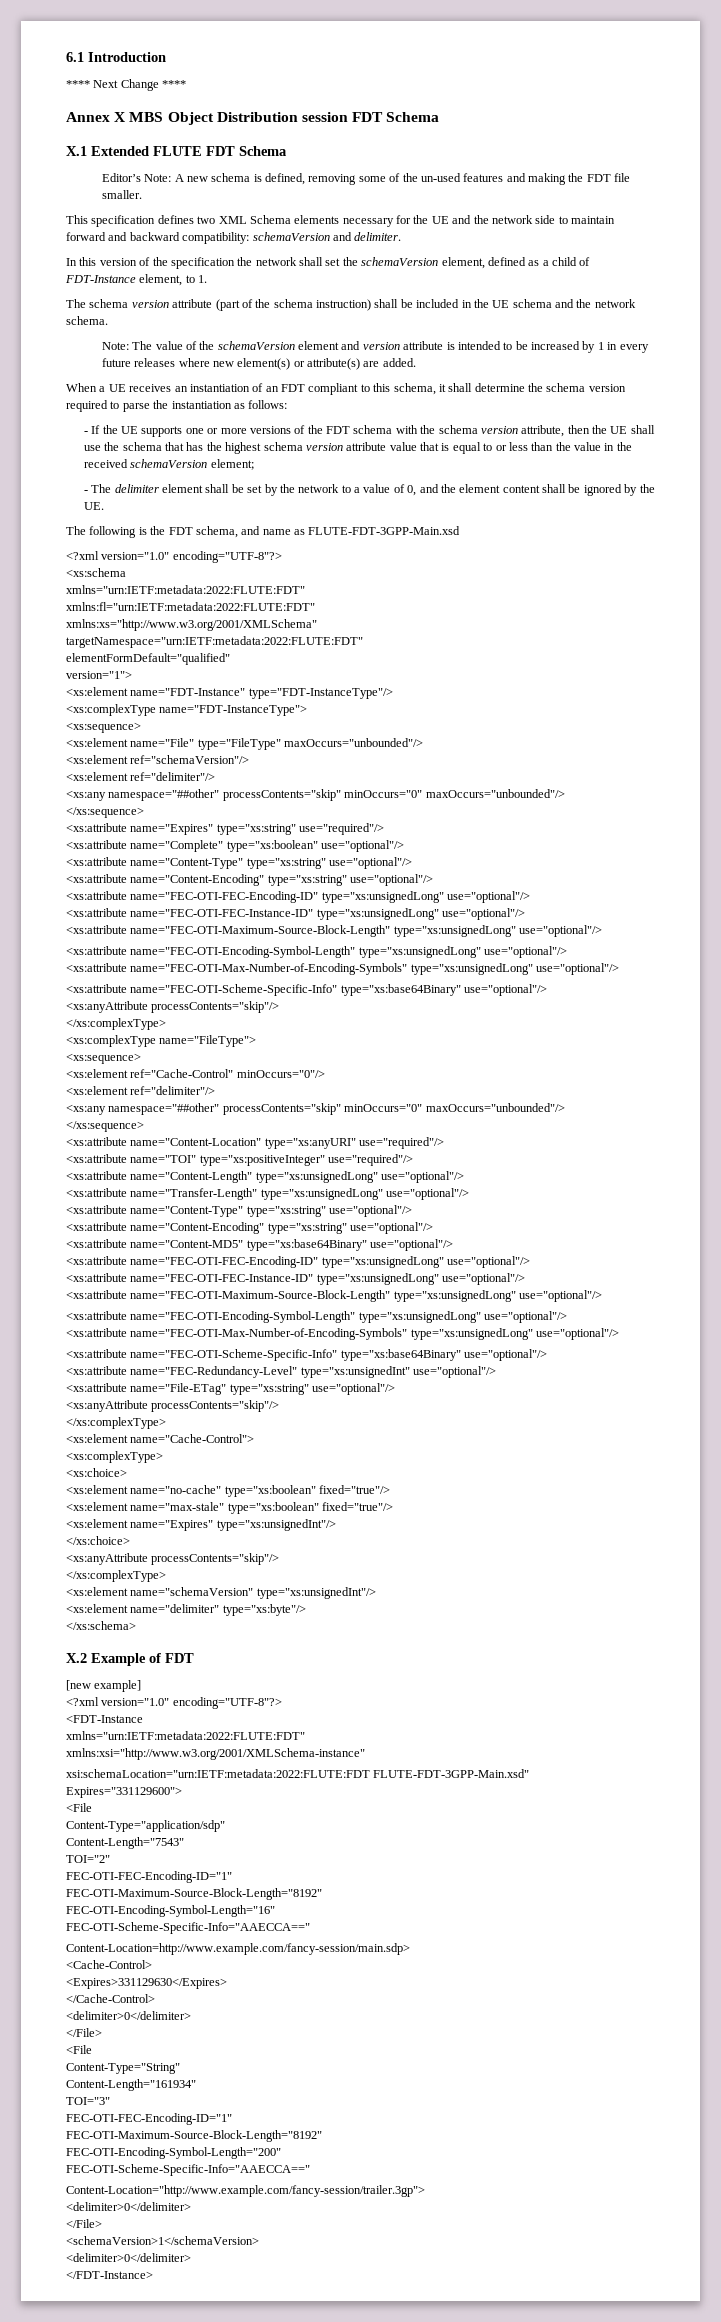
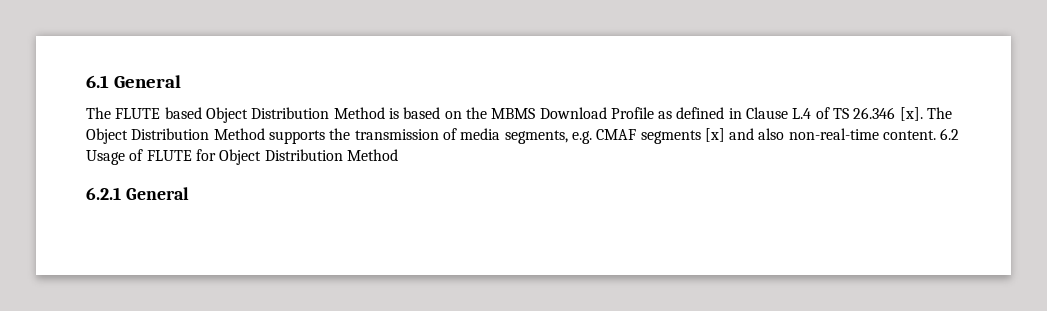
- 6.1 Introduction
- **** Next Change ****
- Annex X MBS Object Distribution session FDT Schema
- X.1 Extended FLUTE FDT Schema
- Editor’s Note: A new schema is defined, removing some of the un-used features and making the FDT file smaller.
- This specification defines two XML Schema elements necessary for the UE and the network side to maintain forward and backward compatibility: schemaVersion and delimiter.
- In this version of the specification the network shall set the schemaVersion element, defined as a child of FDT-Instance element, to 1.
- The schema version attribute (part of the schema instruction) shall be included in the UE schema and the network schema.
- Note: The value of the schemaVersion element and version attribute is intended to be increased by 1 in every future releases where new element(s) or attribute(s) are added.
- When a UE receives an instantiation of an FDT compliant to this schema, it shall determine the schema version required to parse the instantiation as follows:
- - If the UE supports one or more versions of the FDT schema with the schema version attribute, then the UE shall use the schema that has the highest schema version attribute value that is equal to or less than the value in the received schemaVersion element;
- - The delimiter element shall be set by the network to a value of 0, and the element content shall be ignored by the UE.
- The following is the FDT schema, and name as FLUTE-FDT-3GPP-Main.xsd
- <?xml version="1.0" encoding="UTF-8"?>
- <xs:schema
- xmlns="urn:IETF:metadata:2022:FLUTE:FDT"
- xmlns:fl="urn:IETF:metadata:2022:FLUTE:FDT"
- xmlns:xs="http://www.w3.org/2001/XMLSchema"
- targetNamespace="urn:IETF:metadata:2022:FLUTE:FDT"
- elementFormDefault="qualified"
- version="1">
- <xs:element name="FDT-Instance" type="FDT-InstanceType"/>
- <xs:complexType name="FDT-InstanceType">
- <xs:sequence>
- <xs:element name="File" type="FileType" maxOccurs="unbounded"/>
- <xs:element ref="schemaVersion"/>
- <xs:element ref="delimiter"/>
- <xs:any namespace="##other" processContents="skip" minOccurs="0" maxOccurs="unbounded"/>
- </xs:sequence>
- <xs:attribute name="Expires" type="xs:string" use="required"/>
- <xs:attribute name="Complete" type="xs:boolean" use="optional"/>
- <xs:attribute name="Content-Type" type="xs:string" use="optional"/>
- <xs:attribute name="Content-Encoding" type="xs:string" use="optional"/>
- <xs:attribute name="FEC-OTI-FEC-Encoding-ID" type="xs:unsignedLong" use="optional"/>
- <xs:attribute name="FEC-OTI-FEC-Instance-ID" type="xs:unsignedLong" use="optional"/>
- <xs:attribute name="FEC-OTI-Maximum-Source-Block-Length" type="xs:unsignedLong" use="optional"/>
- <xs:attribute name="FEC-OTI-Encoding-Symbol-Length" type="xs:unsignedLong" use="optional"/>
- <xs:attribute name="FEC-OTI-Max-Number-of-Encoding-Symbols" type="xs:unsignedLong" use="optional"/>
- <xs:attribute name="FEC-OTI-Scheme-Specific-Info" type="xs:base64Binary" use="optional"/>
- <xs:anyAttribute processContents="skip"/>
- </xs:complexType>
- <xs:complexType name="FileType">
- <xs:sequence>
- <xs:element ref="Cache-Control" minOccurs="0"/>
- <xs:element ref="delimiter"/>
- <xs:any namespace="##other" processContents="skip" minOccurs="0" maxOccurs="unbounded"/>
- </xs:sequence>
- <xs:attribute name="Content-Location" type="xs:anyURI" use="required"/>
- <xs:attribute name="TOI" type="xs:positiveInteger" use="required"/>
- <xs:attribute name="Content-Length" type="xs:unsignedLong" use="optional"/>
- <xs:attribute name="Transfer-Length" type="xs:unsignedLong" use="optional"/>
- <xs:attribute name="Content-Type" type="xs:string" use="optional"/>
- <xs:attribute name="Content-Encoding" type="xs:string" use="optional"/>
- <xs:attribute name="Content-MD5" type="xs:base64Binary" use="optional"/>
- <xs:attribute name="FEC-OTI-FEC-Encoding-ID" type="xs:unsignedLong" use="optional"/>
- <xs:attribute name="FEC-OTI-FEC-Instance-ID" type="xs:unsignedLong" use="optional"/>
- <xs:attribute name="FEC-OTI-Maximum-Source-Block-Length" type="xs:unsignedLong" use="optional"/>
- <xs:attribute name="FEC-OTI-Encoding-Symbol-Length" type="xs:unsignedLong" use="optional"/>
- <xs:attribute name="FEC-OTI-Max-Number-of-Encoding-Symbols" type="xs:unsignedLong" use="optional"/>
- <xs:attribute name="FEC-OTI-Scheme-Specific-Info" type="xs:base64Binary" use="optional"/>
- <xs:attribute name="FEC-Redundancy-Level" type="xs:unsignedInt" use="optional"/>
- <xs:attribute name="File-ETag" type="xs:string" use="optional"/>
- <xs:anyAttribute processContents="skip"/>
- </xs:complexType>
- <xs:element name="Cache-Control">
- <xs:complexType>
- <xs:choice>
- <xs:element name="no-cache" type="xs:boolean" fixed="true"/>
- <xs:element name="max-stale" type="xs:boolean" fixed="true"/>
- <xs:element name="Expires" type="xs:unsignedInt"/>
- </xs:choice>
- <xs:anyAttribute processContents="skip"/>
- </xs:complexType>
- <xs:element name="schemaVersion" type="xs:unsignedInt"/>
- <xs:element name="delimiter" type="xs:byte"/>
- </xs:schema>
- X.2 Example of FDT
- [new example]
- <?xml version="1.0" encoding="UTF-8"?>
- <FDT-Instance
- xmlns="urn:IETF:metadata:2022:FLUTE:FDT"
- xmlns:xsi="http://www.w3.org/2001/XMLSchema-instance"
- xsi:schemaLocation="urn:IETF:metadata:2022:FLUTE:FDT FLUTE-FDT-3GPP-Main.xsd"
- Expires="331129600">
- <File
- Content-Type="application/sdp"
- Content-Length="7543"
- TOI="2"
- FEC-OTI-FEC-Encoding-ID="1"
- FEC-OTI-Maximum-Source-Block-Length="8192"
- FEC-OTI-Encoding-Symbol-Length="16"
- FEC-OTI-Scheme-Specific-Info="AAECCA=="
- Content-Location=http://www.example.com/fancy-session/main.sdp>
- <Cache-Control>
- <Expires>331129630</Expires>
- </Cache-Control>
- <delimiter>0</delimiter>
- </File>
- <File
- Content-Type="String"
- Content-Length="161934"
- TOI="3"
- FEC-OTI-FEC-Encoding-ID="1"
- FEC-OTI-Maximum-Source-Block-Length="8192"
- FEC-OTI-Encoding-Symbol-Length="200"
- FEC-OTI-Scheme-Specific-Info="AAECCA=="
- Content-Location="http://www.example.com/fancy-session/trailer.3gp">
- <delimiter>0</delimiter>
- </File>
- <schemaVersion>1</schemaVersion>
- <delimiter>0</delimiter>
- </FDT-Instance>
+ 6.1 General
+ The FLUTE based Object Distribution Method is based on the MBMS Download Profile as defined in Clause L.4 of TS 26.346 [x]. The Object Distribution Method supports the transmission of media segments, e.g. CMAF segments [x] and also non-real-time content. 6.2 Usage of FLUTE for Object Distribution Method
+ 6.2.1 General

